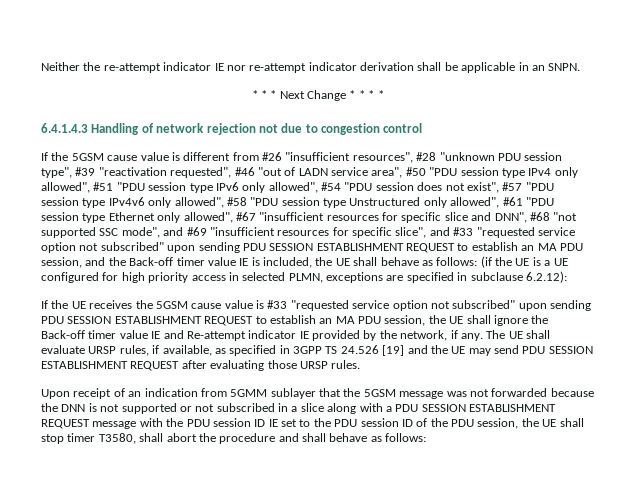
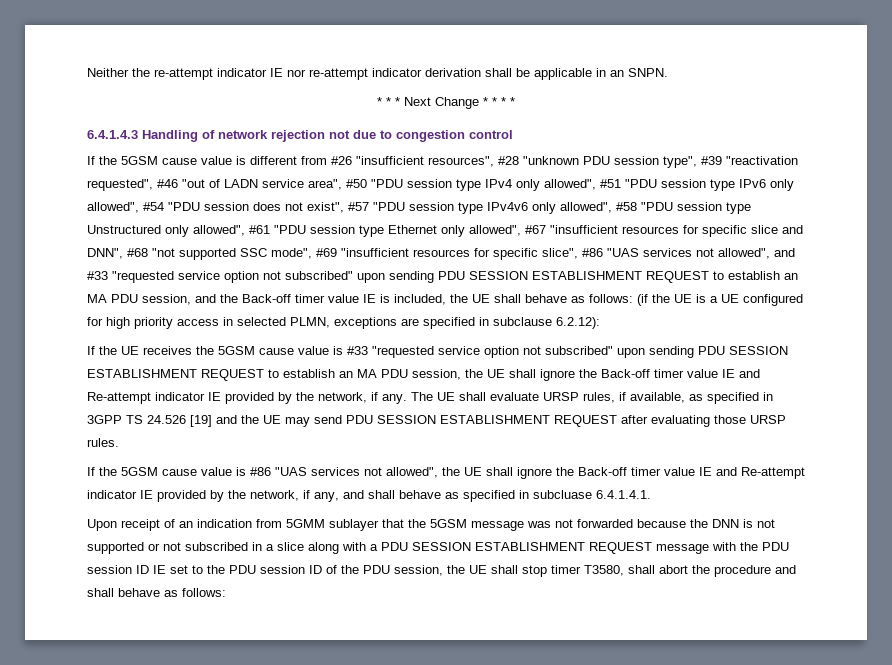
- If the 5GSM cause value is different from #26 "insufficient resources", #28 "unknown PDU session type", #39 "reactivation requested", #46 "out of LADN service area", #50 "PDU session type IPv4 only allowed", #51 "PDU session type IPv6 only allowed", #54 "PDU session does not exist", #57 "PDU session type IPv4v6 only allowed", #58 "PDU session type Unstructured only allowed", #61 "PDU session type Ethernet only allowed", #67 "insufficient resources for specific slice and DNN", #68 "not supported SSC mode", and #69 "insufficient resources for specific slice", and #33 "requested service option not subscribed" upon sending PDU SESSION ESTABLISHMENT REQUEST to establish an MA PDU session, and the Back-off timer value IE is included, the UE shall behave as follows:
+ If the 5GSM cause value is different from #26 "insufficient resources", #28 "unknown PDU session type", #39 "reactivation requested", #46 "out of LADN service area", #50 "PDU session type IPv4 only allowed", #51 "PDU session type IPv6 only allowed", #54 "PDU session does not exist", #57 "PDU session type IPv4v6 only allowed", #58 "PDU session type Unstructured only allowed", #61 "PDU session type Ethernet only allowed", #67 "insufficient resources for specific slice and DNN", #68 "not supported SSC mode", #69 "insufficient resources for specific slice", #86 "UAS services not allowed", and #33 "requested service option not subscribed" upon sending PDU SESSION ESTABLISHMENT REQUEST to establish an MA PDU session, and the Back-off timer value IE is included, the UE shall behave as follows:
+ If the 5GSM cause value is #86 "UAS services not allowed", the UE shall ignore the Back-off timer value IE and Re-attempt indicator IE provided by the network, if any, and shall behave as specified in subcluase 6.4.1.4.1.

